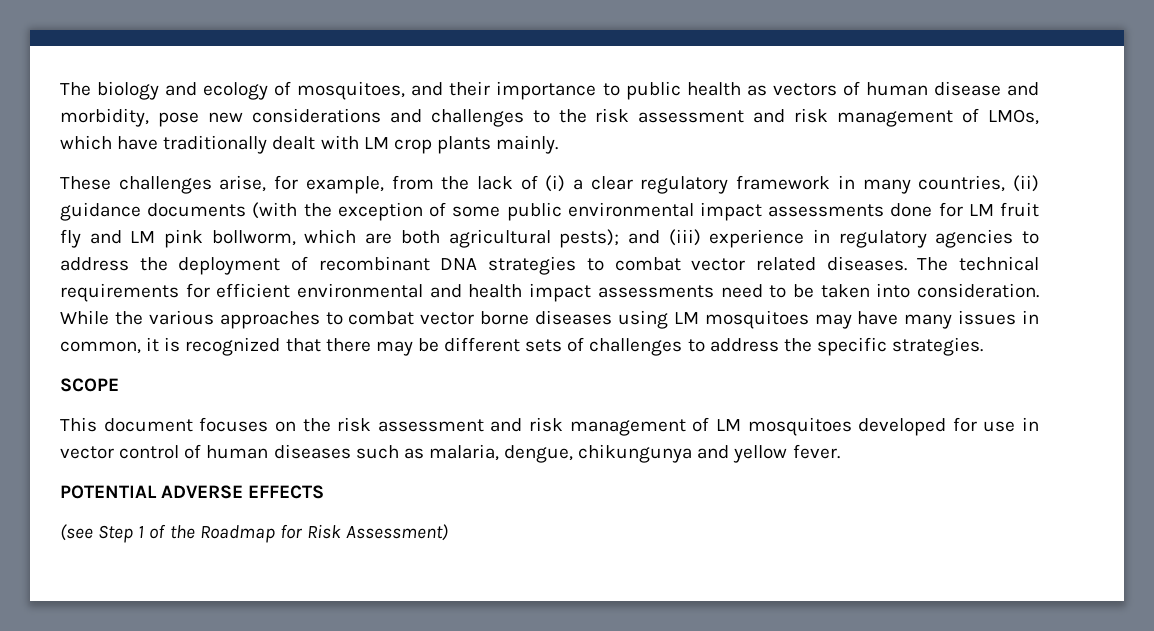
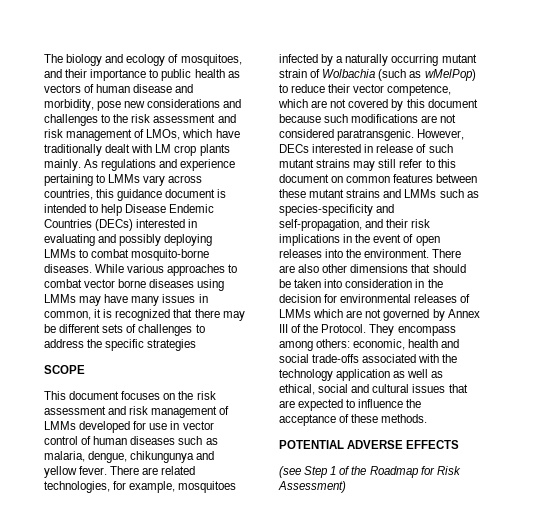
- The biology and ecology of mosquitoes, and their importance to public health as vectors of human disease and morbidity, pose new considerations and challenges to the risk assessment and risk management of LMOs, which have traditionally dealt with LM crop plants mainly.
- These challenges arise, for example, from the lack of (i) a clear regulatory framework in many countries, (ii) guidance documents (with the exception of some public environmental impact assessments done for LM fruit fly and LM pink bollworm, which are both agricultural pests); and (iii) experience in regulatory agencies to address the deployment of recombinant DNA strategies to combat vector related diseases. The technical requirements for efficient environmental and health impact assessments need to be taken into consideration. While the various approaches to combat vector borne diseases using LM mosquitoes may have many issues in common, it is recognized that there may be different sets of challenges to address the specific strategies.
+ The biology and ecology of mosquitoes, and their importance to public health as vectors of human disease and morbidity, pose new considerations and challenges to the risk assessment and risk management of LMOs, which have traditionally dealt with LM crop plants mainly. As regulations and experience pertaining to LMMs vary across countries, this guidance document is intended to help Disease Endemic Countries (DECs) interested in evaluating and possibly deploying LMMs to combat mosquito-borne diseases. While various approaches to combat vector borne diseases using LMMs may have many issues in common, it is recognized that there may be different sets of challenges to address the specific strategies
- This document focuses on the risk assessment and risk management of LM mosquitoes developed for use in vector control of human diseases such as malaria, dengue, chikungunya and yellow fever.
+ This document focuses on the risk assessment and risk management of LMMs developed for use in vector control of human diseases such as malaria, dengue, chikungunya and yellow fever. There are related technologies, for example, mosquitoes infected by a naturally occurring mutant strain of Wolbachia (such as wMelPop) to reduce their vector competence, which are not covered by this document because such modifications are not considered paratransgenic. However, DECs interested in release of such mutant strains may still refer to this document on common features between these mutant strains and LMMs such as species-specificity and self-propagation, and their risk implications in the event of open releases into the environment. There are also other dimensions that should be taken into consideration in the decision for environmental releases of LMMs which are not governed by Annex III of the Protocol. They encompass among others: economic, health and social trade-offs associated with the technology application as well as ethical, social and cultural issues that are expected to influence the acceptance of these methods.

